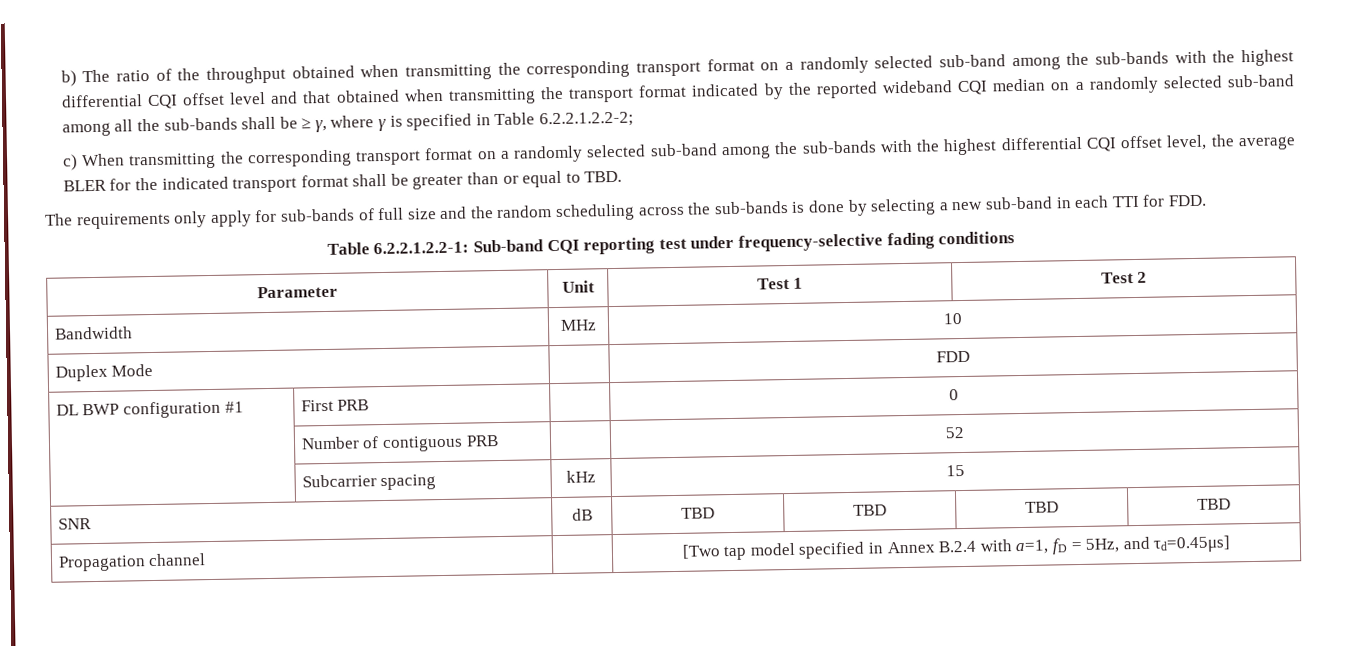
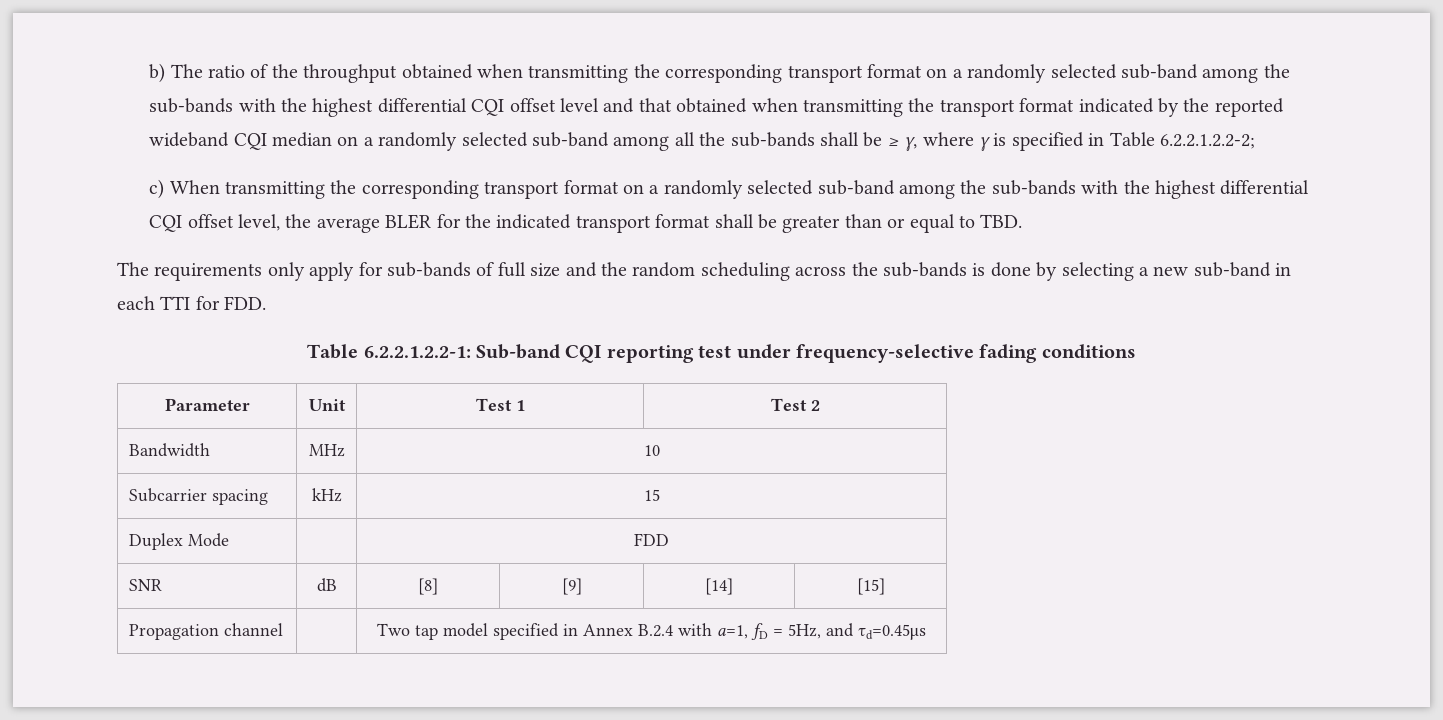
- Duplex Mode | | FDD
- DL BWP configuration #1 | First PRB | | 0
- | Number of contiguous PRB | | 52
- | Subcarrier spacing | kHz | 15
+ Subcarrier spacing | kHz | 15
+ Duplex Mode | | FDD
- SNR | dB | TBD | TBD | TBD | TBD
+ SNR | dB | [8] | [9] | [14] | [15]
- Propagation channel | | [Two tap model specified in Annex B.2.4 with a=1, fD = 5Hz, and τd=0.45μs]
+ Propagation channel | | Two tap model specified in Annex B.2.4 with a=1, fD = 5Hz, and τd=0.45μs

